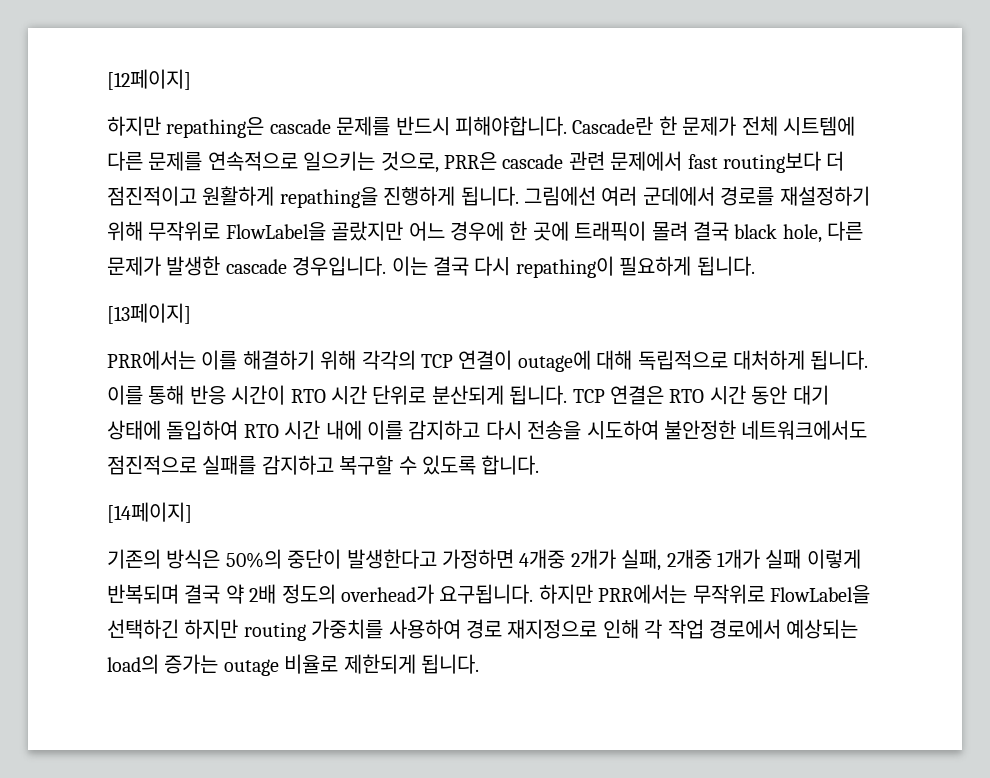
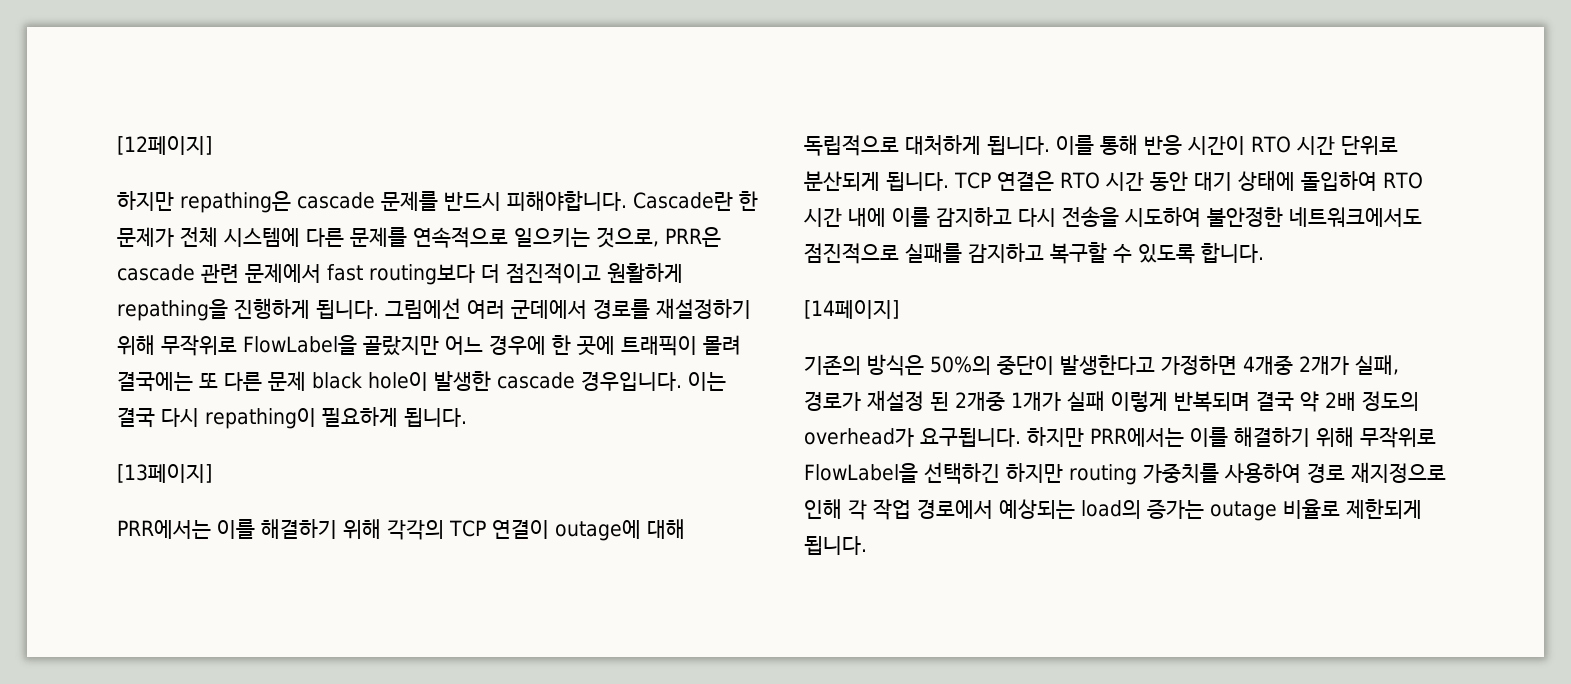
- Cascade란 한 문제가 전체 시트템에 다른 문제를 연속적으로 일으키는 것으로, PRR은 cascade 관련 문제에서 fast routing보다 더 점진적이고 원활하게 repathing을 진행하게 됩니다.
+ Cascade란 한 문제가 전체 시스템에 다른 문제를 연속적으로 일으키는 것으로, PRR은 cascade 관련 문제에서 fast routing보다 더 점진적이고 원활하게 repathing을 진행하게 됩니다.
- 그림에선 여러 군데에서 경로를 재설정하기 위해 무작위로 FlowLabel을 골랐지만 어느 경우에 한 곳에 트래픽이 몰려 결국 black hole, 다른 문제가 발생한 cascade 경우입니다.
+ 그림에선 여러 군데에서 경로를 재설정하기 위해 무작위로 FlowLabel을 골랐지만 어느 경우에 한 곳에 트래픽이 몰려 결국에는 또 다른 문제 black hole이 발생한 cascade 경우입니다.
- 기존의 방식은 50%의 중단이 발생한다고 가정하면 4개중 2개가 실패, 2개중 1개가 실패 이렇게 반복되며 결국 약 2배 정도의 overhead가 요구됩니다.
+ 기존의 방식은 50%의 중단이 발생한다고 가정하면 4개중 2개가 실패, 경로가 재설정 된 2개중 1개가 실패 이렇게 반복되며 결국 약 2배 정도의 overhead가 요구됩니다.
- 하지만 PRR에서는 무작위로 FlowLabel을 선택하긴 하지만 routing 가중치를 사용하여 경로 재지정으로 인해 각 작업 경로에서 예상되는 load의 증가는 outage 비율로 제한되게 됩니다.
+ 하지만 PRR에서는 이를 해결하기 위해 무작위로 FlowLabel을 선택하긴 하지만 routing 가중치를 사용하여 경로 재지정으로 인해 각 작업 경로에서 예상되는 load의 증가는 outage 비율로 제한되게 됩니다.

